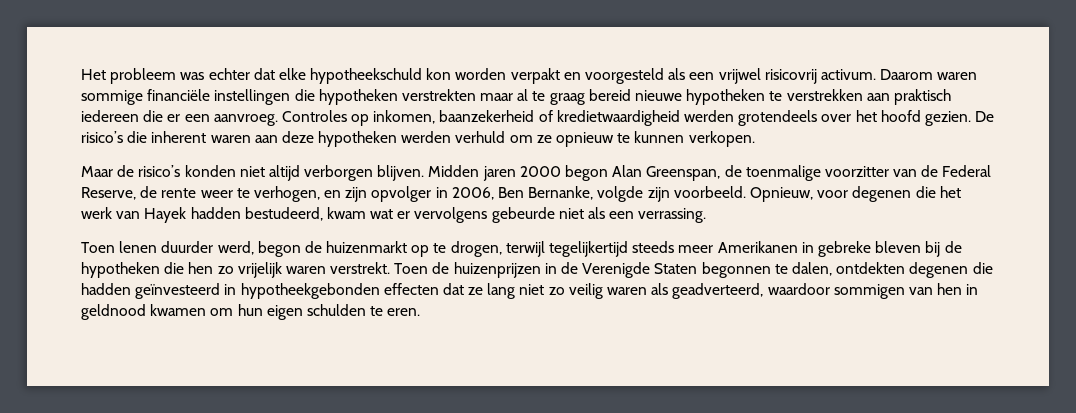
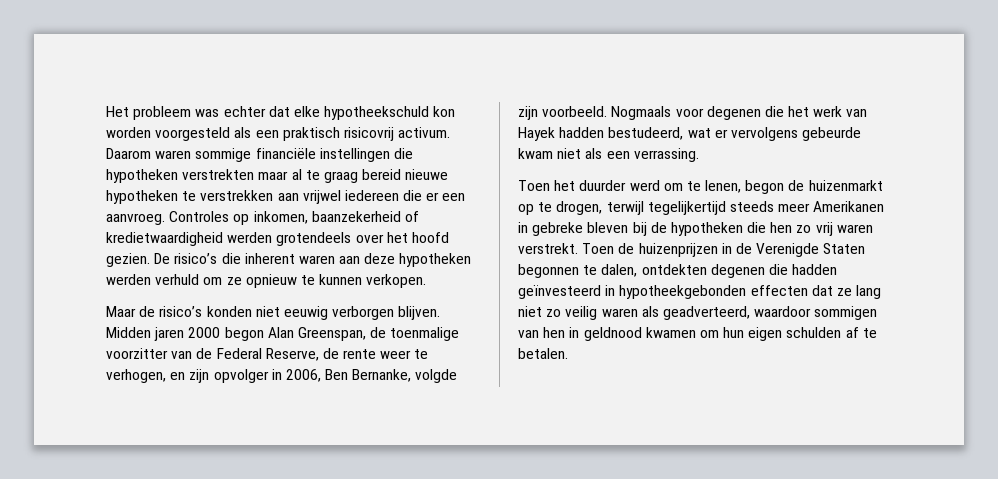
- Het probleem was echter dat elke hypotheekschuld kon worden verpakt en voorgesteld als een vrijwel risicovrij activum.
+ Het probleem was echter dat elke hypotheekschuld kon worden voorgesteld als een praktisch risicovrij activum.
- Daarom waren sommige financiële instellingen die hypotheken verstrekten maar al te graag bereid nieuwe hypotheken te verstrekken aan praktisch iedereen die er een aanvroeg.
+ Daarom waren sommige financiële instellingen die hypotheken verstrekten maar al te graag bereid nieuwe hypotheken te verstrekken aan vrijwel iedereen die er een aanvroeg.
- Maar de risico’s konden niet altijd verborgen blijven.
+ Maar de risico’s konden niet eeuwig verborgen blijven.
- Opnieuw, voor degenen die het werk van Hayek hadden bestudeerd, kwam wat er vervolgens gebeurde niet als een verrassing.
+ Nogmaals voor degenen die het werk van Hayek hadden bestudeerd, wat er vervolgens gebeurde kwam niet als een verrassing.
- Toen lenen duurder werd, begon de huizenmarkt op te drogen, terwijl tegelijkertijd steeds meer Amerikanen in gebreke bleven bij de hypotheken die hen zo vrijelijk waren verstrekt.
+ Toen het duurder werd om te lenen, begon de huizenmarkt op te drogen, terwijl tegelijkertijd steeds meer Amerikanen in gebreke bleven bij de hypotheken die hen zo vrij waren verstrekt.
- Toen de huizenprijzen in de Verenigde Staten begonnen te dalen, ontdekten degenen die hadden geïnvesteerd in hypotheekgebonden effecten dat ze lang niet zo veilig waren als geadverteerd, waardoor sommigen van hen in geldnood kwamen om hun eigen schulden te eren.
+ Toen de huizenprijzen in de Verenigde Staten begonnen te dalen, ontdekten degenen die hadden geïnvesteerd in hypotheekgebonden effecten dat ze lang niet zo veilig waren als geadverteerd, waardoor sommigen van hen in geldnood kwamen om hun eigen schulden af te betalen.

